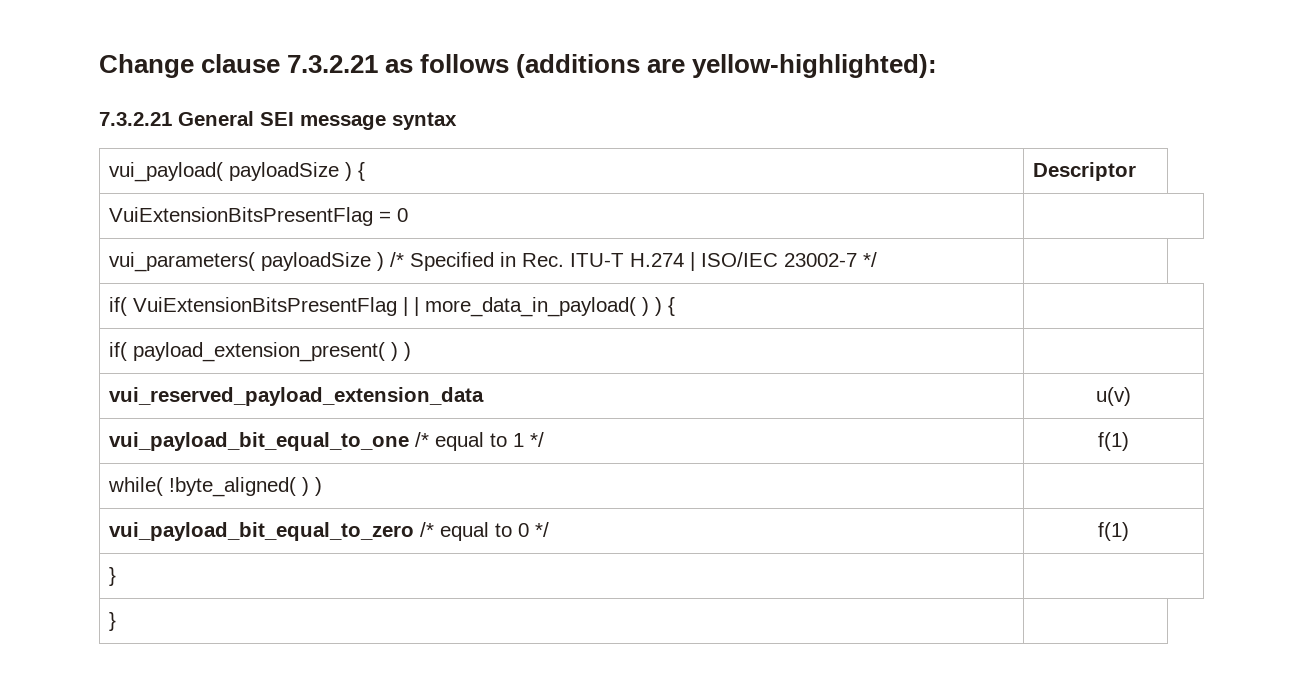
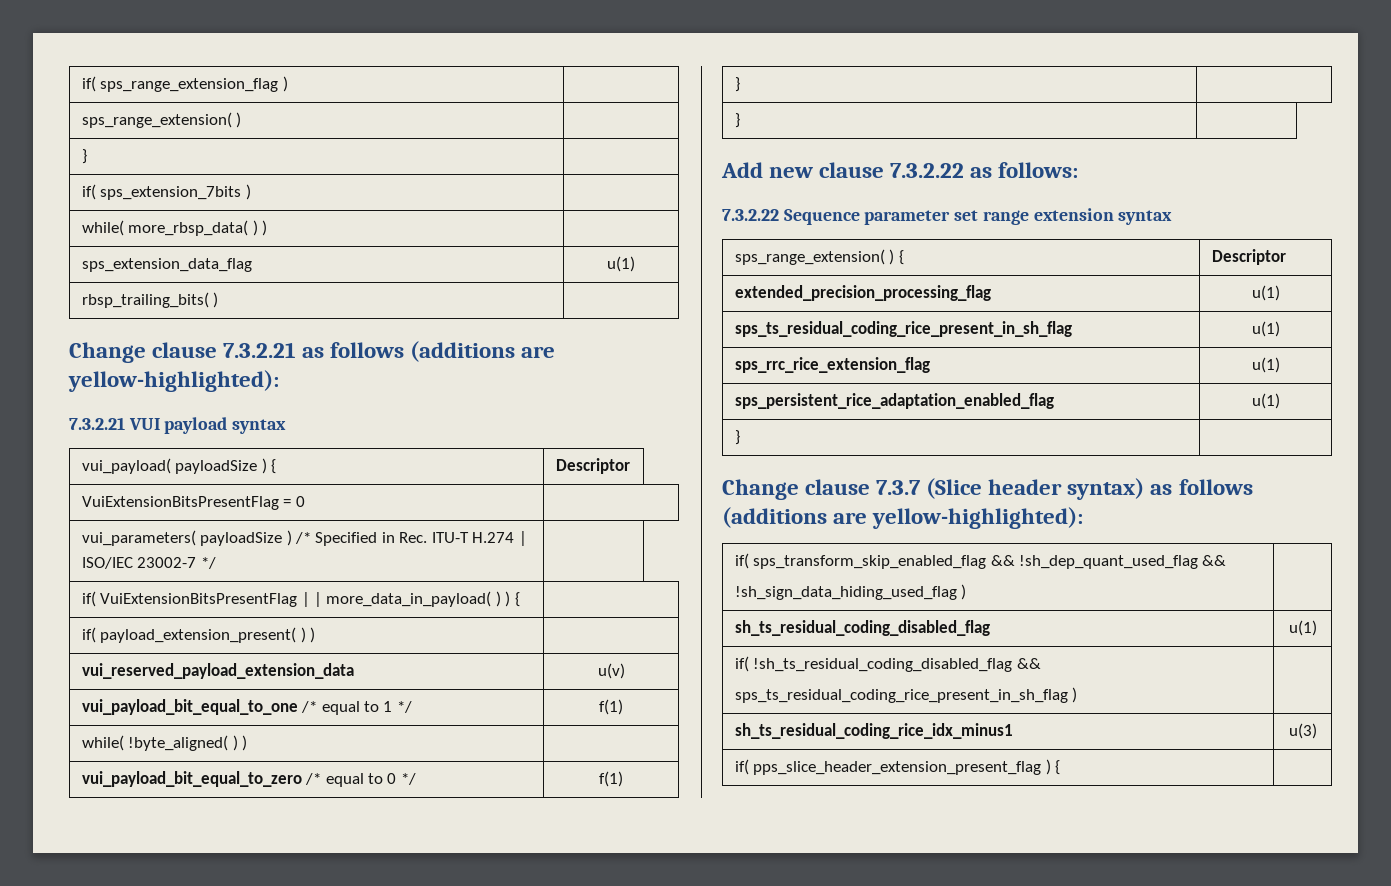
+ if( sps_range_extension_flag ) |
+ sps_range_extension( ) |
+ } |
+ if( sps_extension_7bits ) |
+ while( more_rbsp_data( ) ) |
+ sps_extension_data_flag | u(1)
+ rbsp_trailing_bits( ) |
- 7.3.2.21 General SEI message syntax
+ 7.3.2.21 VUI payload syntax
+ Add new clause 7.3.2.22 as follows:
+ 7.3.2.22 Sequence parameter set range extension syntax
+ sps_range_extension( ) { | Descriptor
+ extended_precision_processing_flag | u(1)
+ sps_ts_residual_coding_rice_present_in_sh_flag | u(1)
+ sps_rrc_rice_extension_flag | u(1)
+ sps_persistent_rice_adaptation_enabled_flag | u(1)
+ } |
+ Change clause 7.3.7 (Slice header syntax) as follows (additions are yellow-highlighted):
+ if( sps_transform_skip_enabled_flag && !sh_dep_quant_used_flag &&
+ !sh_sign_data_hiding_used_flag ) |
+ sh_ts_residual_coding_disabled_flag | u(1)
+ if( !sh_ts_residual_coding_disabled_flag &&
+ sps_ts_residual_coding_rice_present_in_sh_flag ) |
+ sh_ts_residual_coding_rice_idx_minus1 | u(3)
+ if( pps_slice_header_extension_present_flag ) { |

